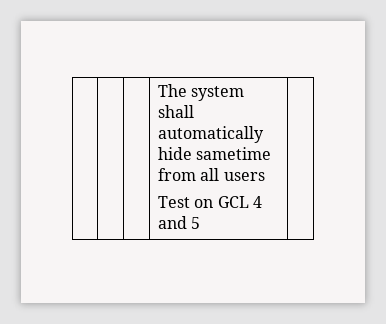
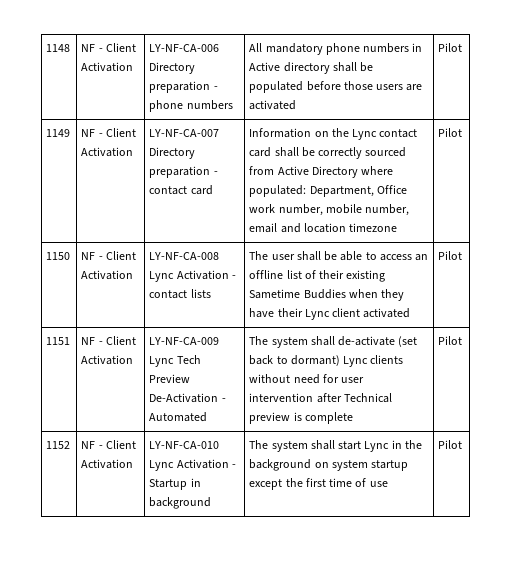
- | | | The system shall automatically hide sametime from all users
- Test on GCL 4 and 5 |
+ 1148 | NF - Client Activation | LY-NF-CA-006 Directory preparation - phone numbers | All mandatory phone numbers in Active directory shall be populated before those users are activated | Pilot
+ 1149 | NF - Client Activation | LY-NF-CA-007 Directory preparation - contact card | Information on the Lync contact card shall be correctly sourced from Active Directory where populated: Department, Office work number, mobile number, email and location timezone | Pilot
+ 1150 | NF - Client Activation | LY-NF-CA-008 Lync Activation - contact lists | The user shall be able to access an offline list of their existing Sametime Buddies when they have their Lync client activated | Pilot
+ 1151 | NF - Client Activation | LY-NF-CA-009 Lync Tech Preview De-Activation - Automated | The system shall de-activate (set back to dormant) Lync clients without need for user intervention after Technical preview is complete | Pilot
+ 1152 | NF - Client Activation | LY-NF-CA-010 Lync Activation - Startup in background | The system shall start Lync in the background on system startup except the first time of use | Pilot

